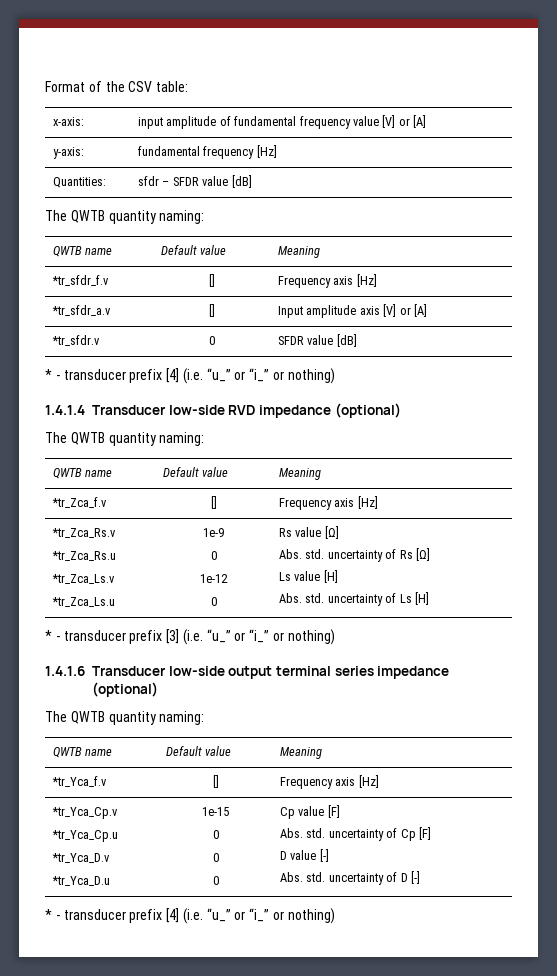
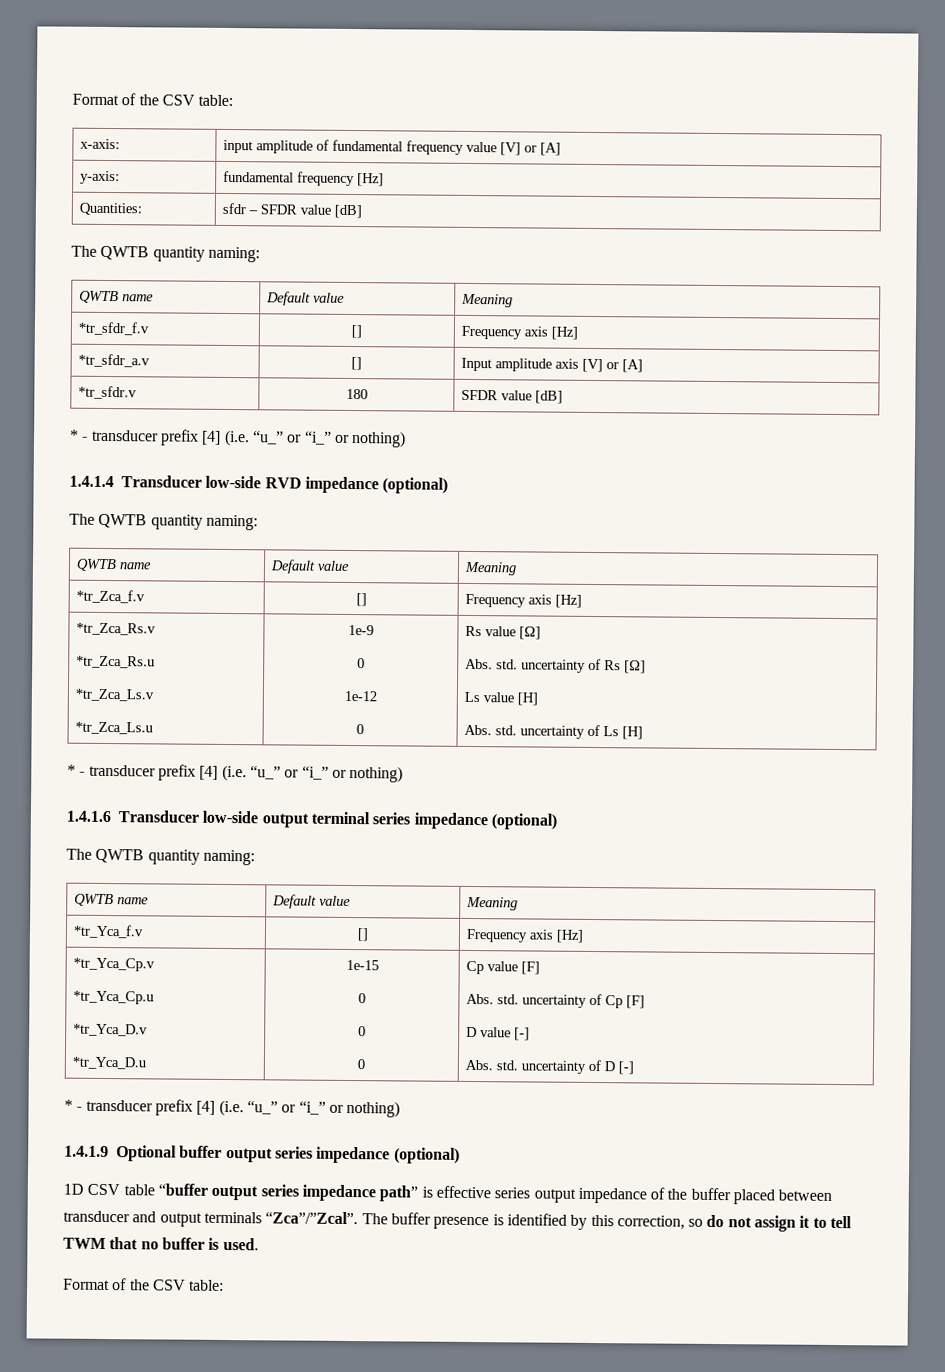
- *tr_sfdr.v | 0 | SFDR value [dB]
+ *tr_sfdr.v | 180 | SFDR value [dB]
  *tr_Zca_Rs.v
  *tr_Zca_Rs.u
  *tr_Zca_Ls.v
  *tr_Zca_Ls.u | 1e-9
  0
  1e-12
  0 | Rs value [Ω]
  Abs. std. uncertainty of Rs [Ω]
  Ls value [H]
  Abs. std. uncertainty of Ls [H]
- * - transducer prefix [3] (i.e. “u_” or “i_” or nothing)
+ * - transducer prefix [4] (i.e. “u_” or “i_” or nothing)
+ 1.4.1.9 Optional buffer output series impedance (optional)
+ 1D CSV table “buffer output series impedance path” is effective series output impedance of the buffer placed between transducer and output terminals “Zca”/”Zcal”. The buffer presence is identified by this correction, so do not assign it to tell TWM that no buffer is used.
+ Format of the CSV table:

